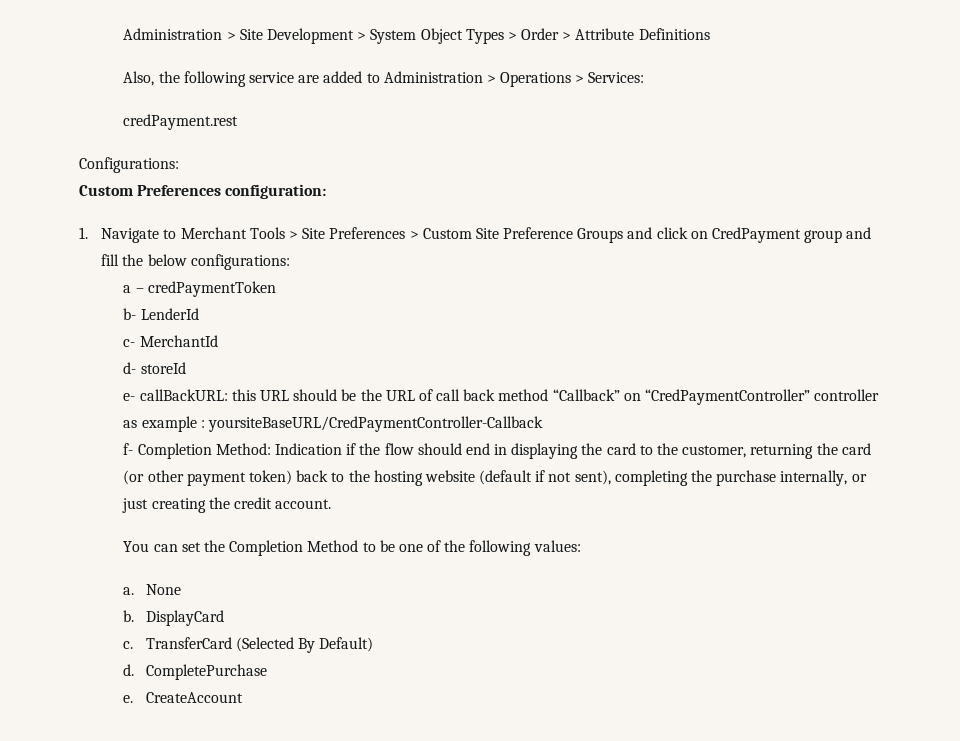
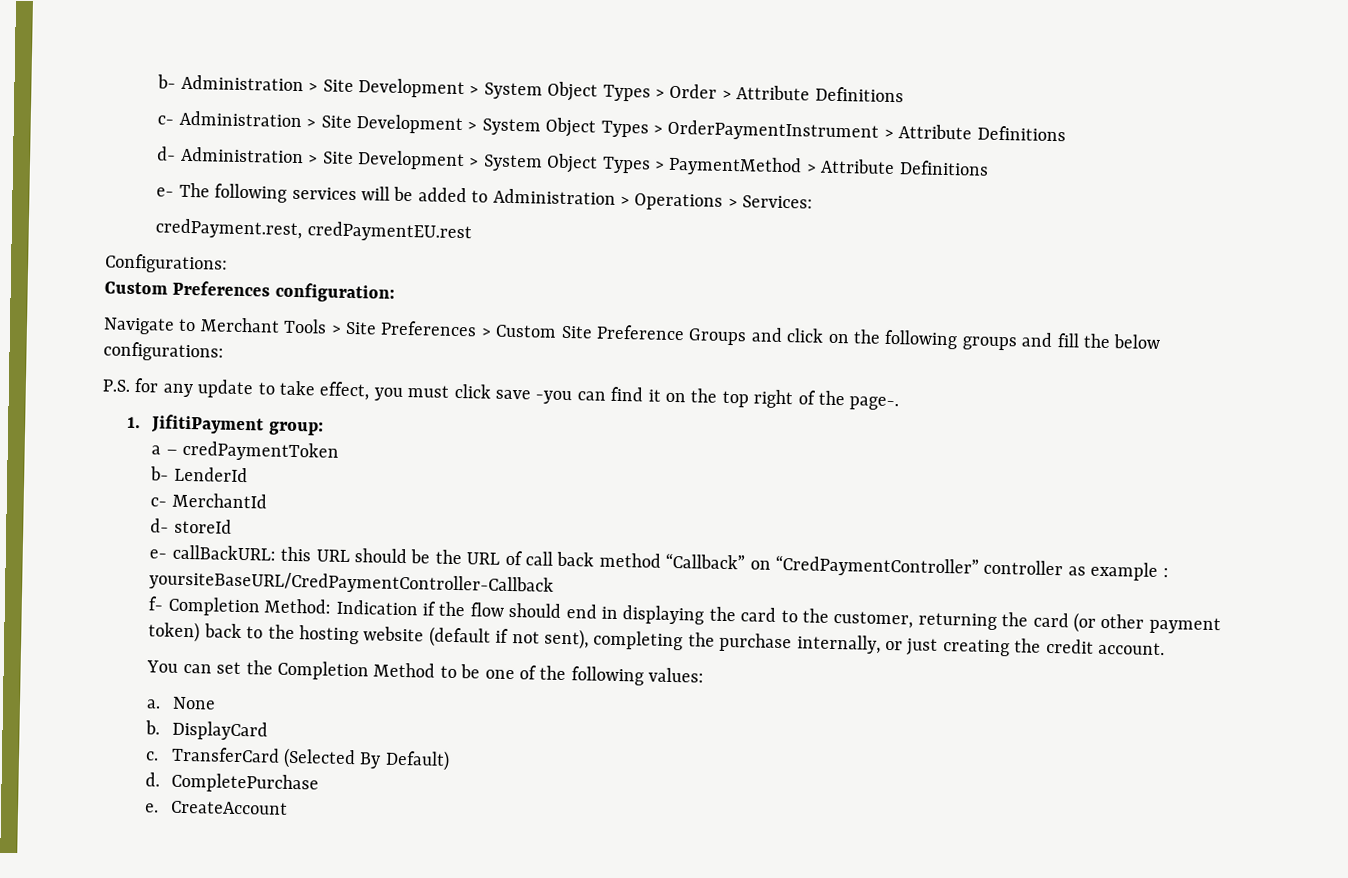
- Administration > Site Development > System Object Types > Order > Attribute Definitions
+ b- Administration > Site Development > System Object Types > Order > Attribute Definitions
- Also, the following service are added to Administration > Operations > Services:
+ c- Administration > Site Development > System Object Types > OrderPaymentInstrument > Attribute Definitions
+ d- Administration > Site Development > System Object Types > PaymentMethod > Attribute Definitions
+ e- The following services will be added to Administration > Operations > Services:
- credPayment.rest
+ credPayment.rest, credPaymentEU.rest
- 1. Navigate to Merchant Tools > Site Preferences > Custom Site Preference Groups and click on CredPayment group and fill the below configurations:
+ Navigate to Merchant Tools > Site Preferences > Custom Site Preference Groups and click on the following groups and fill the below configurations:
+ P.S. for any update to take effect, you must click save -you can find it on the top right of the page-.
+ 1. JifitiPayment group:

